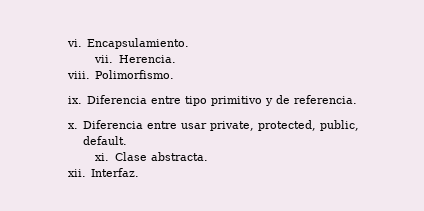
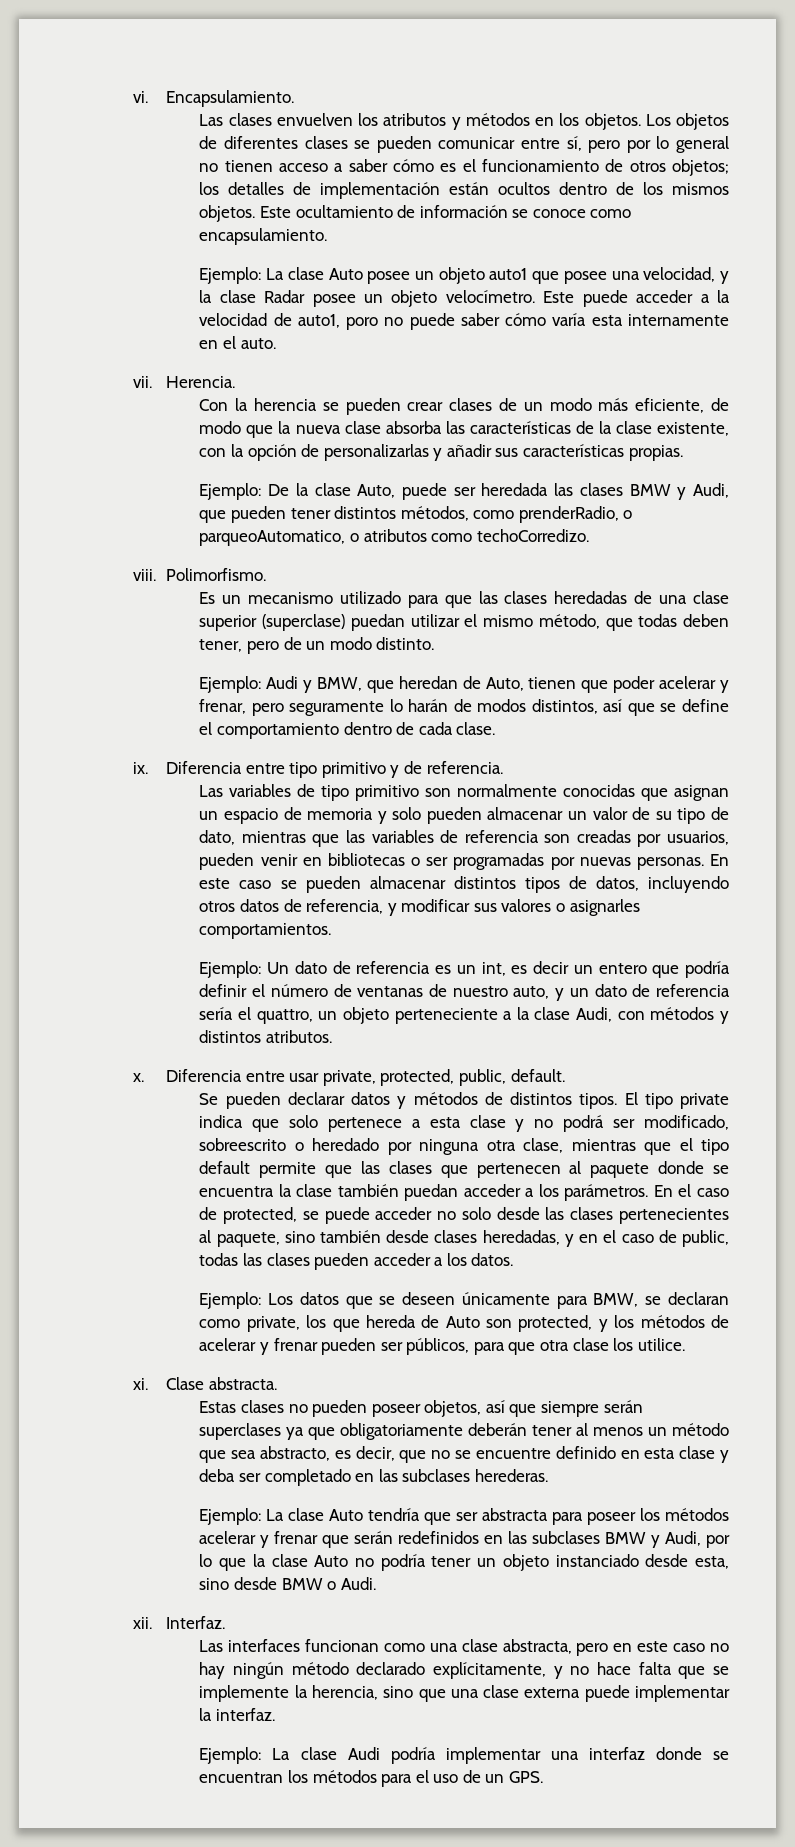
+ Las clases envuelven los atributos y métodos en los objetos. Los objetos de diferentes clases se pueden comunicar entre sí, pero por lo general no tienen acceso a saber cómo es el funcionamiento de otros objetos; los detalles de implementación están ocultos dentro de los mismos objetos. Este ocultamiento de información se conoce como encapsulamiento.
+ Ejemplo: La clase Auto posee un objeto auto1 que posee una velocidad, y la clase Radar posee un objeto velocímetro. Este puede acceder a la velocidad de auto1, poro no puede saber cómo varía esta internamente en el auto.
  vii. Herencia.
+ Con la herencia se pueden crear clases de un modo más eficiente, de modo que la nueva clase absorba las características de la clase existente, con la opción de personalizarlas y añadir sus características propias.
+ Ejemplo: De la clase Auto, puede ser heredada las clases BMW y Audi, que pueden tener distintos métodos, como prenderRadio, o parqueoAutomatico, o atributos como techoCorredizo.
  viii. Polimorfismo.
+ Es un mecanismo utilizado para que las clases heredadas de una clase superior (superclase) puedan utilizar el mismo método, que todas deben tener, pero de un modo distinto.
+ Ejemplo: Audi y BMW, que heredan de Auto, tienen que poder acelerar y frenar, pero seguramente lo harán de modos distintos, así que se define el comportamiento dentro de cada clase.
+ Las variables de tipo primitivo son normalmente conocidas que asignan un espacio de memoria y solo pueden almacenar un valor de su tipo de dato, mientras que las variables de referencia son creadas por usuarios, pueden venir en bibliotecas o ser programadas por nuevas personas. En este caso se pueden almacenar distintos tipos de datos, incluyendo otros datos de referencia, y modificar sus valores o asignarles comportamientos.
+ Ejemplo: Un dato de referencia es un int, es decir un entero que podría definir el número de ventanas de nuestro auto, y un dato de referencia sería el quattro, un objeto perteneciente a la clase Audi, con métodos y distintos atributos.
+ Se pueden declarar datos y métodos de distintos tipos. El tipo private indica que solo pertenece a esta clase y no podrá ser modificado, sobreescrito o heredado por ninguna otra clase, mientras que el tipo default permite que las clases que pertenecen al paquete donde se encuentra la clase también puedan acceder a los parámetros. En el caso de protected, se puede acceder no solo desde las clases pertenecientes al paquete, sino también desde clases heredadas, y en el caso de public, todas las clases pueden acceder a los datos.
+ Ejemplo: Los datos que se deseen únicamente para BMW, se declaran como private, los que hereda de Auto son protected, y los métodos de acelerar y frenar pueden ser públicos, para que otra clase los utilice.
  xi. Clase abstracta.
+ Estas clases no pueden poseer objetos, así que siempre serán superclases ya que obligatoriamente deberán tener al menos un método que sea abstracto, es decir, que no se encuentre definido en esta clase y deba ser completado en las subclases herederas.
+ Ejemplo: La clase Auto tendría que ser abstracta para poseer los métodos acelerar y frenar que serán redefinidos en las subclases BMW y Audi, por lo que la clase Auto no podría tener un objeto instanciado desde esta, sino desde BMW o Audi.
  xii. Interfaz.
+ Las interfaces funcionan como una clase abstracta, pero en este caso no hay ningún método declarado explícitamente, y no hace falta que se implemente la herencia, sino que una clase externa puede implementar la interfaz.
+ Ejemplo: La clase Audi podría implementar una interfaz donde se encuentran los métodos para el uso de un GPS.

